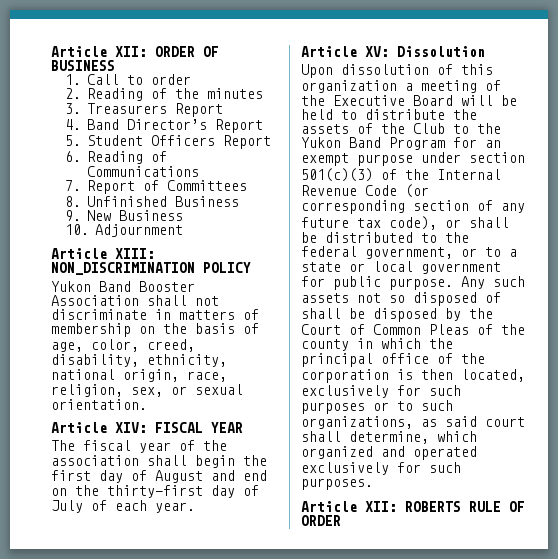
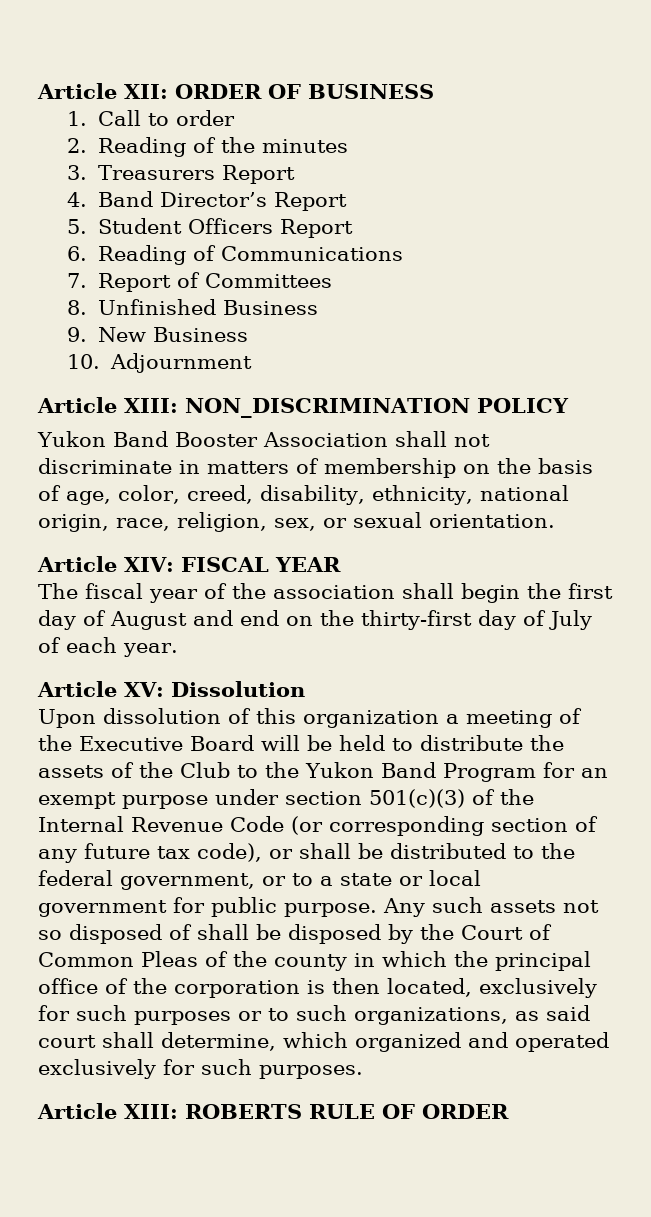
- Article XII: ROBERTS RULE OF ORDER
+ Article XIII: ROBERTS RULE OF ORDER

